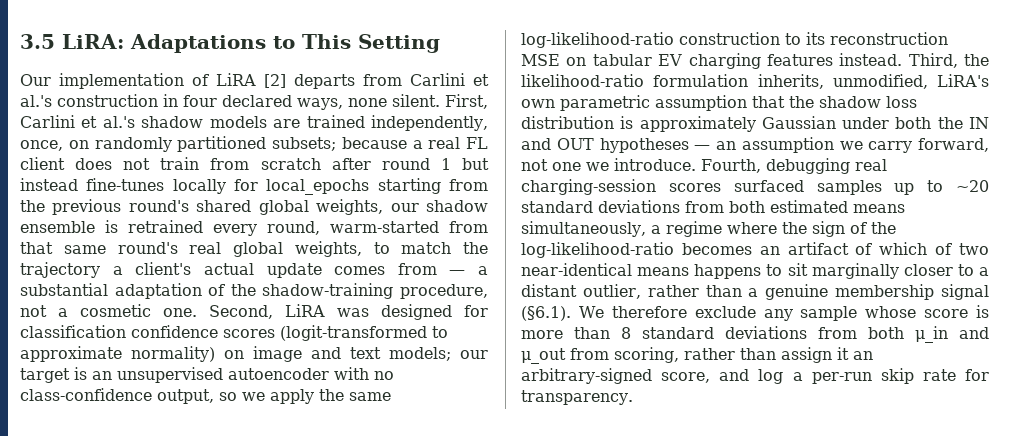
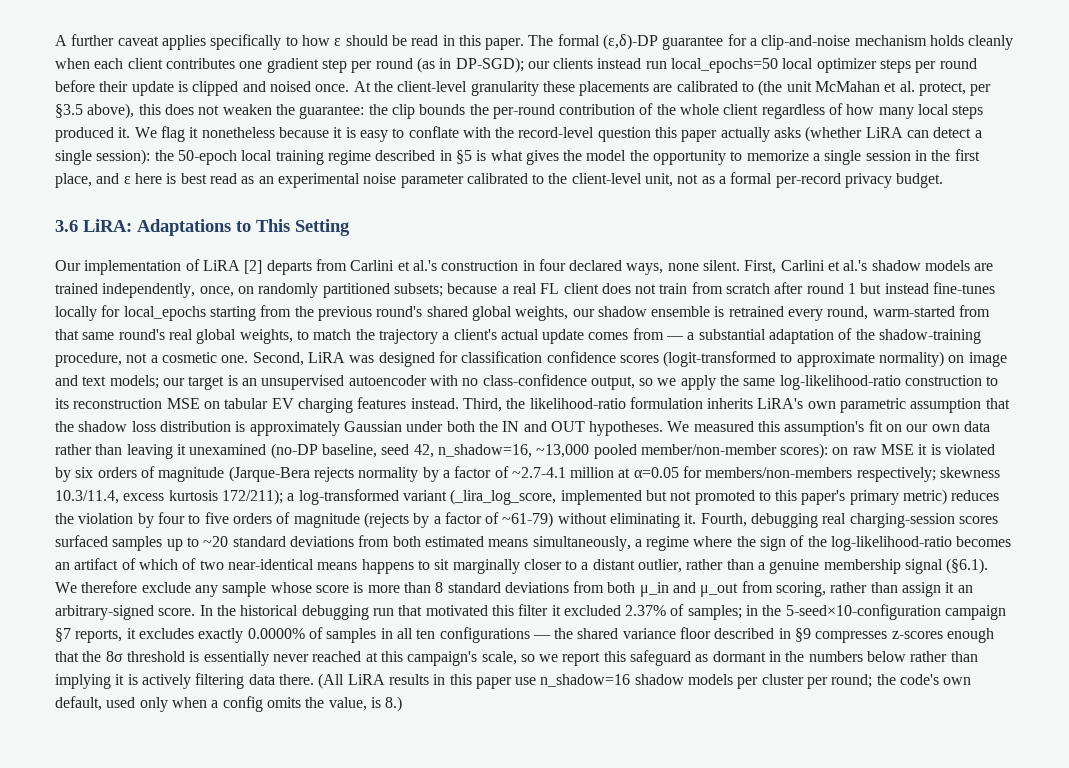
- 3.5 LiRA: Adaptations to This Setting
+ A further caveat applies specifically to how ε should be read in this paper. The formal (ε,δ)-DP guarantee for a clip-and-noise mechanism holds cleanly when each client contributes one gradient step per round (as in DP-SGD); our clients instead run local_epochs=50 local optimizer steps per round before their update is clipped and noised once. At the client-level granularity these placements are calibrated to (the unit McMahan et al. protect, per §3.5 above), this does not weaken the guarantee: the clip bounds the per-round contribution of the whole client regardless of how many local steps produced it. We flag it nonetheless because it is easy to conflate with the record-level question this paper actually asks (whether LiRA can detect a single session): the 50-epoch local training regime described in §5 is what gives the model the opportunity to memorize a single session in the first place, and ε here is best read as an experimental noise parameter calibrated to the client-level unit, not as a formal per-record privacy budget.
+ 3.6 LiRA: Adaptations to This Setting
- Third, the likelihood-ratio formulation inherits, unmodified, LiRA's own parametric assumption that the shadow loss distribution is approximately Gaussian under both the IN and OUT hypotheses — an assumption we carry forward, not one we introduce.
+ Third, the likelihood-ratio formulation inherits LiRA's own parametric assumption that the shadow loss distribution is approximately Gaussian under both the IN and OUT hypotheses. We measured this assumption's fit on our own data rather than leaving it unexamined (no-DP baseline, seed 42, n_shadow=16, ~13,000 pooled member/non-member scores): on raw MSE it is violated by six orders of magnitude (Jarque-Bera rejects normality by a factor of ~2.7-4.1 million at α=0.05 for members/non-members respectively; skewness 10.3/11.4, excess kurtosis 172/211); a log-transformed variant (_lira_log_score, implemented but not promoted to this paper's primary metric) reduces the violation by four to five orders of magnitude (rejects by a factor of ~61-79) without eliminating it.
- Fourth, debugging real charging-session scores surfaced samples up to ~20 standard deviations from both estimated means simultaneously, a regime where the sign of the log-likelihood-ratio becomes an artifact of which of two near-identical means happens to sit marginally closer to a distant outlier, rather than a genuine membership signal (§6.1). We therefore exclude any sample whose score is more than 8 standard deviations from both μ_in and μ_out from scoring, rather than assign it an arbitrary-signed score, and log a per-run skip rate for transparency.
+ Fourth, debugging real charging-session scores surfaced samples up to ~20 standard deviations from both estimated means simultaneously, a regime where the sign of the log-likelihood-ratio becomes an artifact of which of two near-identical means happens to sit marginally closer to a distant outlier, rather than a genuine membership signal (§6.1). We therefore exclude any sample whose score is more than 8 standard deviations from both μ_in and μ_out from scoring, rather than assign it an arbitrary-signed score. In the historical debugging run that motivated this filter it excluded 2.37% of samples; in the 5-seed×10-configuration campaign §7 reports, it excludes exactly 0.0000% of samples in all ten configurations — the shared variance floor described in §9 compresses z-scores enough that the 8σ threshold is essentially never reached at this campaign's scale, so we report this safeguard as dormant in the numbers below rather than implying it is actively filtering data there. (All LiRA results in this paper use n_shadow=16 shadow models per cluster per round; the code's own default, used only when a config omits the value, is 8.)

